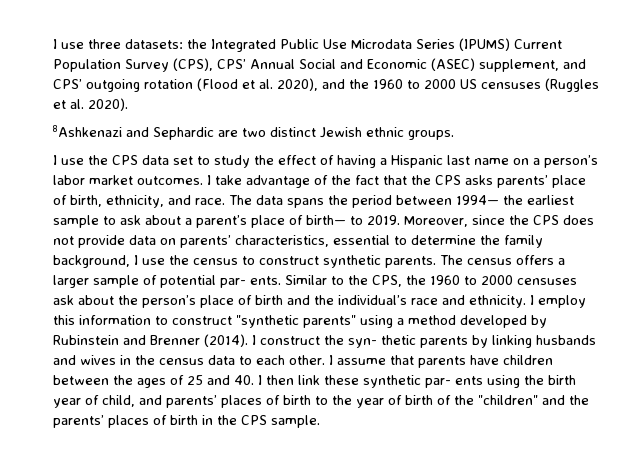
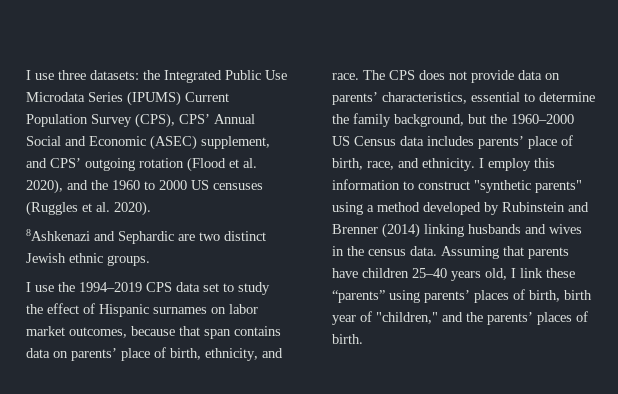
- I use the CPS data set to study the effect of having a Hispanic last name on a person’s labor market outcomes. I take advantage of the fact that the CPS asks parents’ place of birth, ethnicity, and race.
+ I use the 1994–2019 CPS data set to study the effect of Hispanic surnames on labor market outcomes, because that span contains data on parents’ place of birth, ethnicity, and race.
- The data spans the period between 1994— the earliest sample to ask about a parent’s place of birth— to 2019. Moreover, since the CPS does not provide data on parents’ characteristics, essential to determine the family background, I use the census to construct synthetic parents. The census offers a larger sample of potential par- ents. Similar to the CPS, the 1960 to 2000 censuses ask about the person’s place of birth and the individual’s race and ethnicity.
+ The CPS does not provide data on parents’ characteristics, essential to determine the family background, but the 1960–2000 US Census data includes parents’ place of birth, race, and ethnicity.
- I employ this information to construct "synthetic parents" using a method developed by Rubinstein and Brenner (2014). I construct the syn- thetic parents by linking husbands and wives in the census data to each other. I assume that parents have children between the ages of 25 and 40. I then link these synthetic par- ents using the birth year of child, and parents’ places of birth to the year of birth of the "children" and the parents’ places of birth in the CPS sample.
+ I employ this information to construct "synthetic parents" using a method developed by Rubinstein and Brenner (2014) linking husbands and wives in the census data. Assuming that parents have children 25–40 years old, I link these “parents” using parents’ places of birth, birth year of "children," and the parents’ places of birth.

